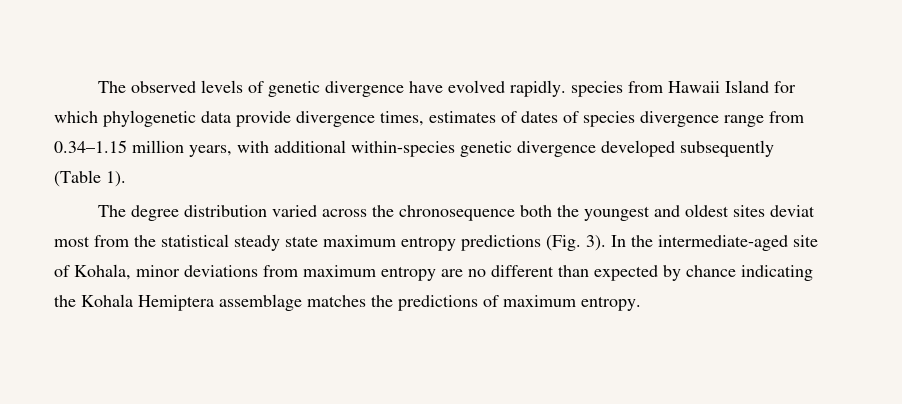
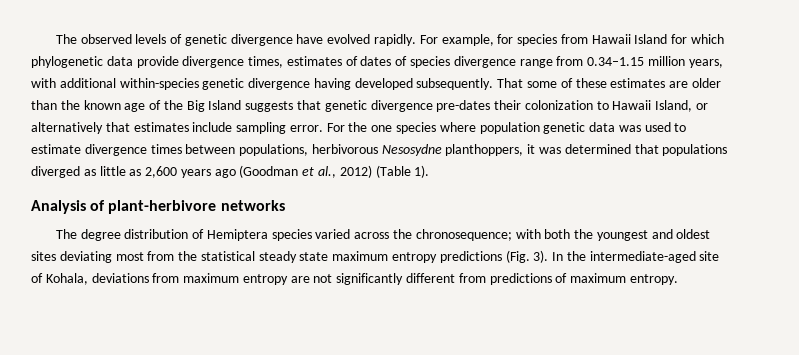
- The observed levels of genetic divergence have evolved rapidly. species from Hawaii Island for which phylogenetic data provide divergence times, estimates of dates of species divergence range from 0.34–1.15 million years, with additional within-species genetic divergence developed subsequently (Table 1).
+ The observed levels of genetic divergence have evolved rapidly. For example, for species from Hawaii Island for which phylogenetic data provide divergence times, estimates of dates of species divergence range from 0.34–1.15 million years, with additional within-species genetic divergence having developed subsequently. That some of these estimates are older than the known age of the Big Island suggests that genetic divergence pre-dates their colonization to Hawaii Island, or alternatively that estimates include sampling error. For the one species where population genetic data was used to estimate divergence times between populations, herbivorous Nesosydne planthoppers, it was determined that populations diverged as little as 2,600 years ago (Goodman et al., 2012) (Table 1).
+ Analysis of plant-herbivore networks
- The degree distribution varied across the chronosequence both the youngest and oldest sites deviat most from the statistical steady state maximum entropy predictions (Fig. 3).
+ The degree distribution of Hemiptera species varied across the chronosequence; with both the youngest and oldest sites deviating most from the statistical steady state maximum entropy predictions (Fig. 3).
- In the intermediate-aged site of Kohala, minor deviations from maximum entropy are no different than expected by chance indicating the Kohala Hemiptera assemblage matches the predictions of maximum entropy.
+ In the intermediate-aged site of Kohala, deviations from maximum entropy are not significantly different from predictions of maximum entropy.

